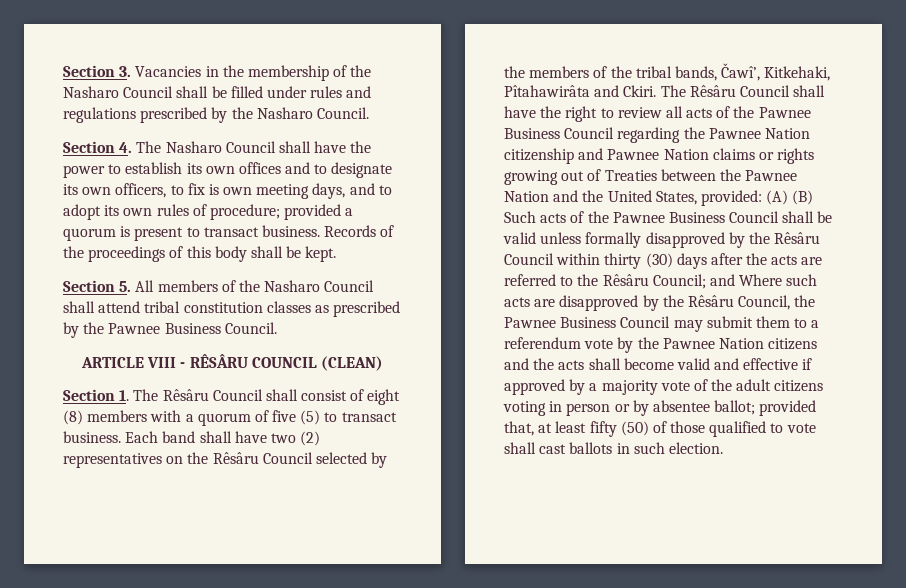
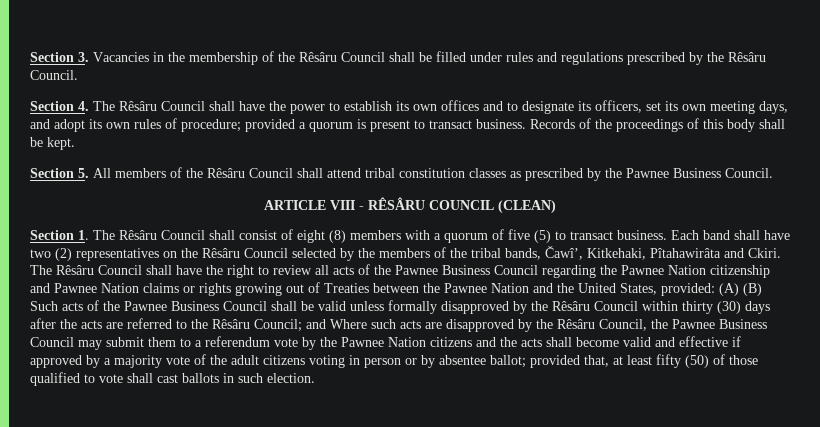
- Section 3. Vacancies in the membership of the Nasharo Council shall be filled under rules and regulations prescribed by the Nasharo Council.
+ Section 3. Vacancies in the membership of the Rêsâru Council shall be filled under rules and regulations prescribed by the Rêsâru Council.
- Section 4. The Nasharo Council shall have the power to establish its own offices and to designate its own officers, to fix is own meeting days, and to adopt its own rules of procedure; provided a quorum is present to transact business.
+ Section 4. The Rêsâru Council shall have the power to establish its own offices and to designate its officers, set its own meeting days, and adopt its own rules of procedure; provided a quorum is present to transact business.
- Section 5. All members of the Nasharo Council shall attend tribal constitution classes as prescribed by the Pawnee Business Council.
+ Section 5. All members of the Rêsâru Council shall attend tribal constitution classes as prescribed by the Pawnee Business Council.

